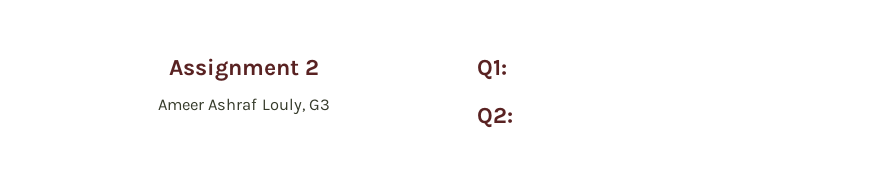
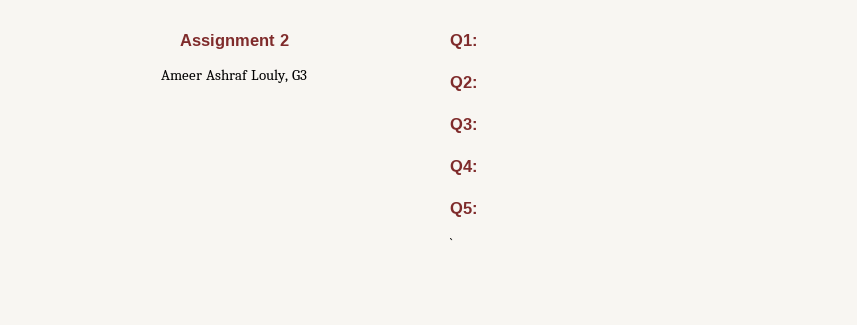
+ Q3:
+ Q4:
+ Q5:
+ `

